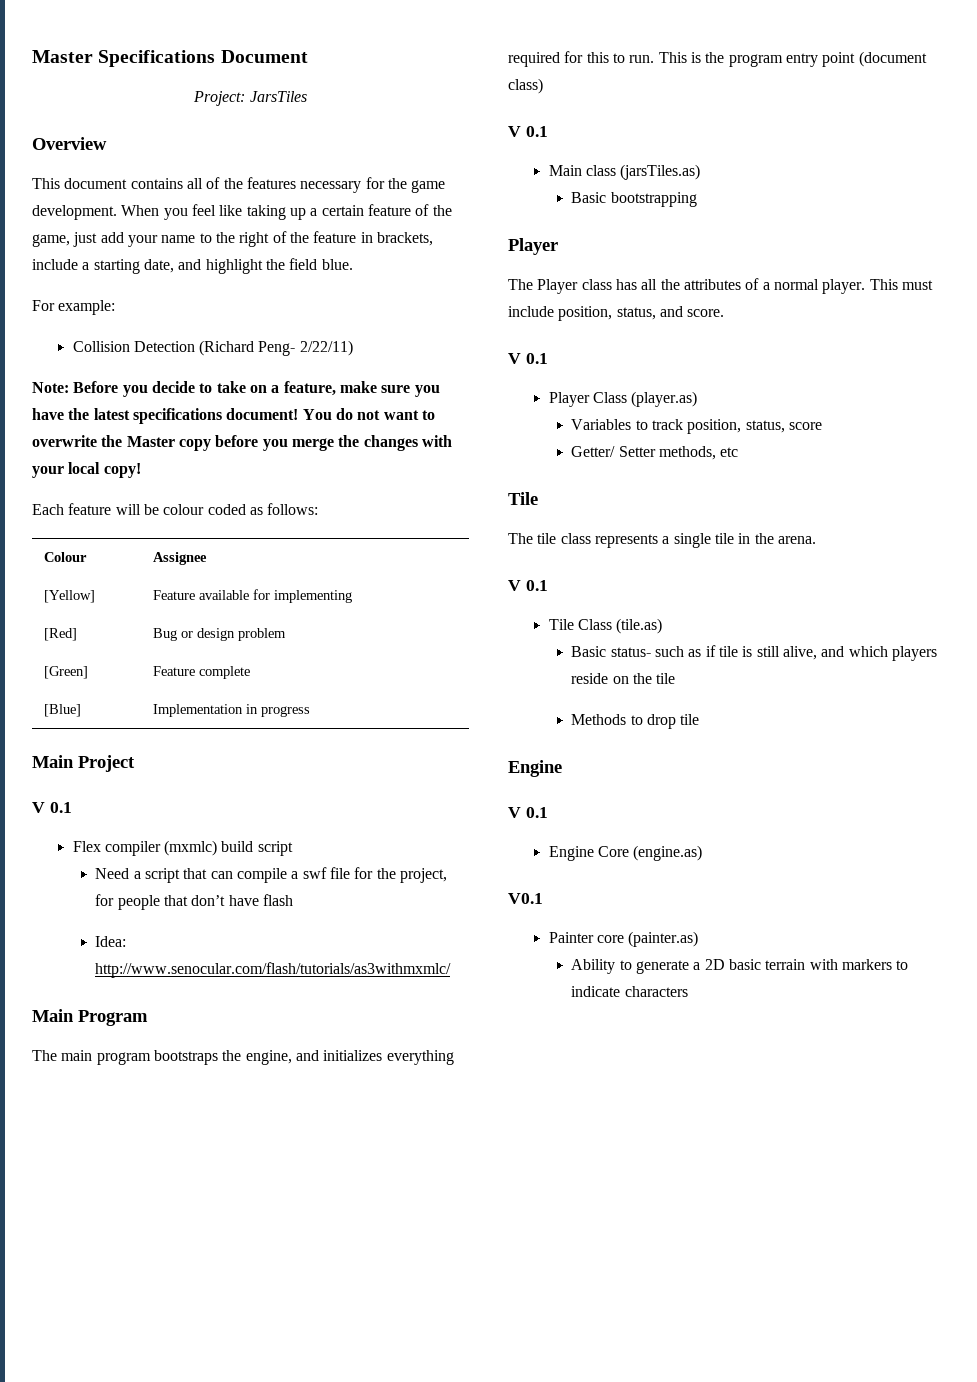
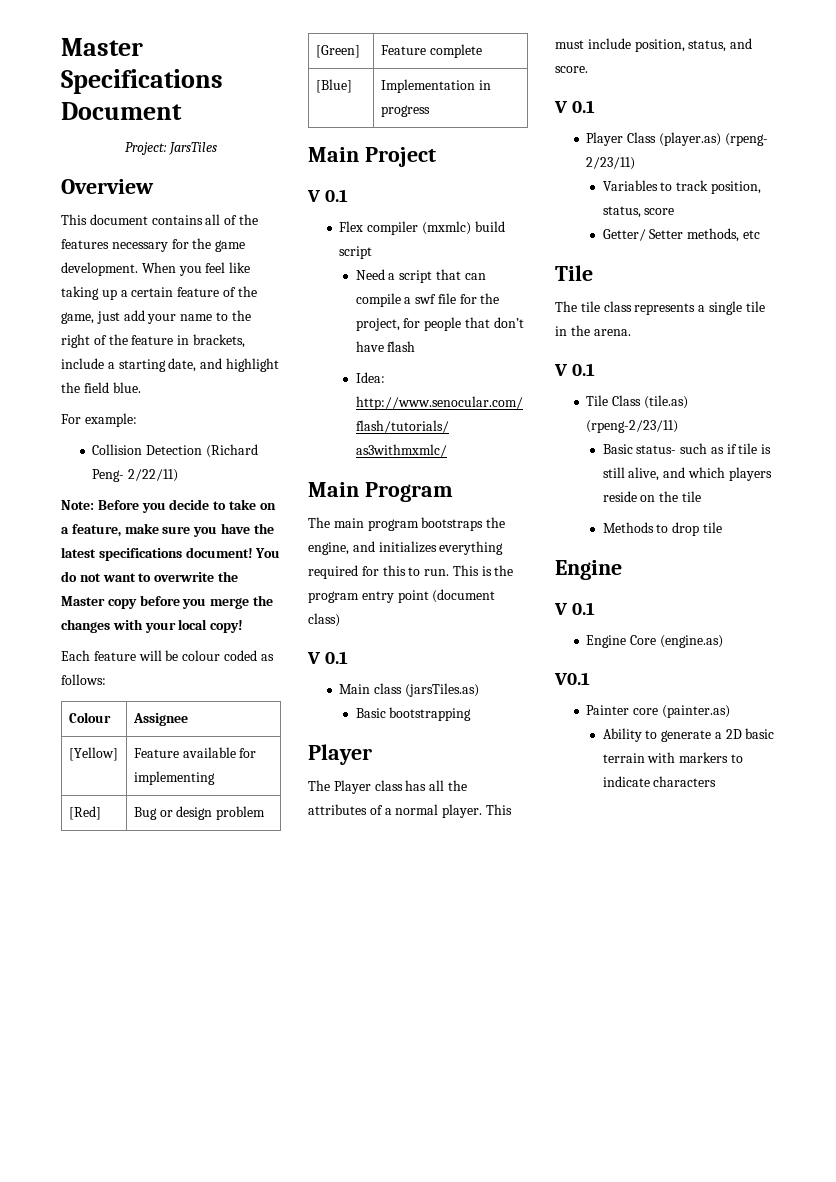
- Player Class (player.as)
+ Player Class (player.as) (rpeng- 2/23/11)
- Tile Class (tile.as)
+ Tile Class (tile.as) (rpeng-2/23/11)

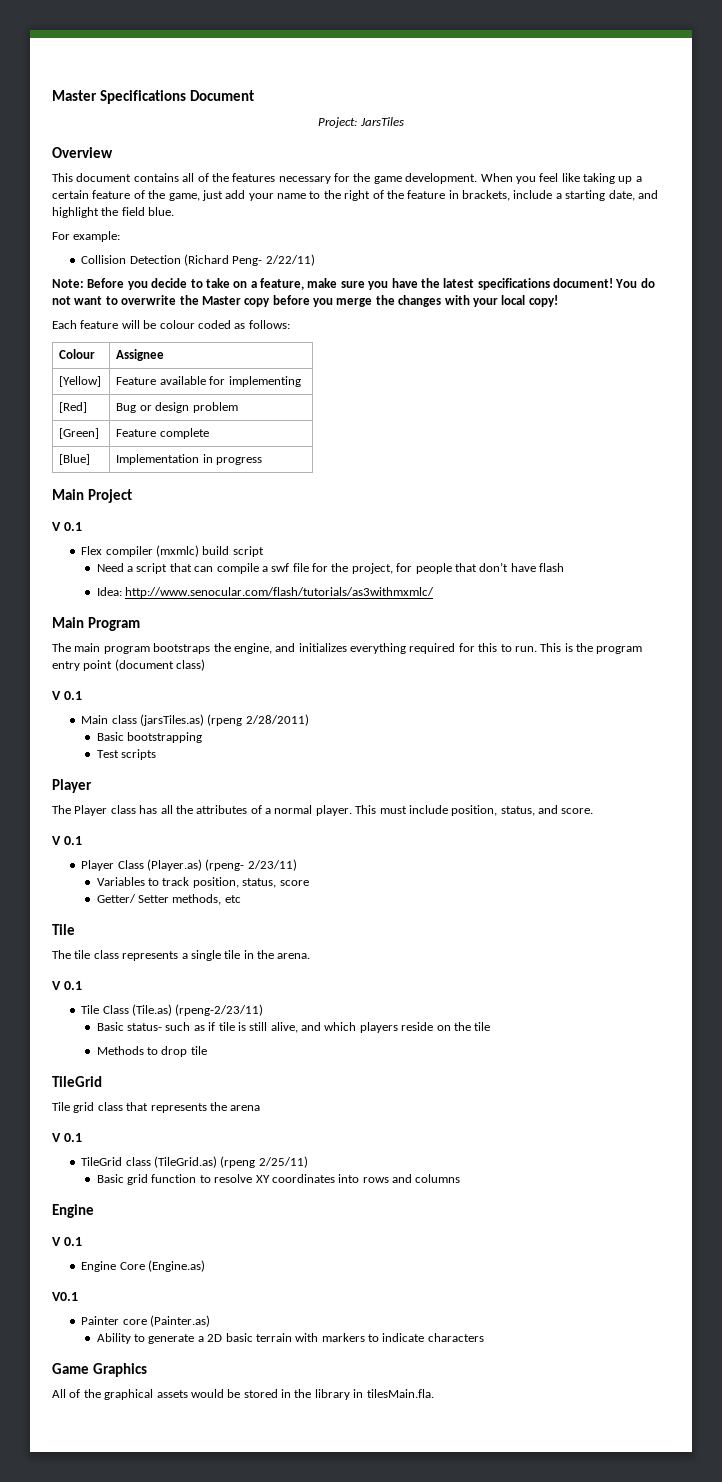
- Main class (jarsTiles.as)
+ Main class (jarsTiles.as) (rpeng 2/28/2011)
+ Test scripts
- Player Class (player.as) (rpeng- 2/23/11)
+ Player Class (Player.as) (rpeng- 2/23/11)
- Tile Class (tile.as) (rpeng-2/23/11)
+ Tile Class (Tile.as) (rpeng-2/23/11)
  Methods to drop tile
+ TileGrid
+ Tile grid class that represents the arena
+ V 0.1
+ TileGrid class (TileGrid.as) (rpeng 2/25/11)
+ Basic grid function to resolve XY coordinates into rows and columns
- Engine Core (engine.as)
+ Engine Core (Engine.as)
- Painter core (painter.as)
+ Painter core (Painter.as)
+ Game Graphics
+ All of the graphical assets would be stored in the library in tilesMain.fla.

